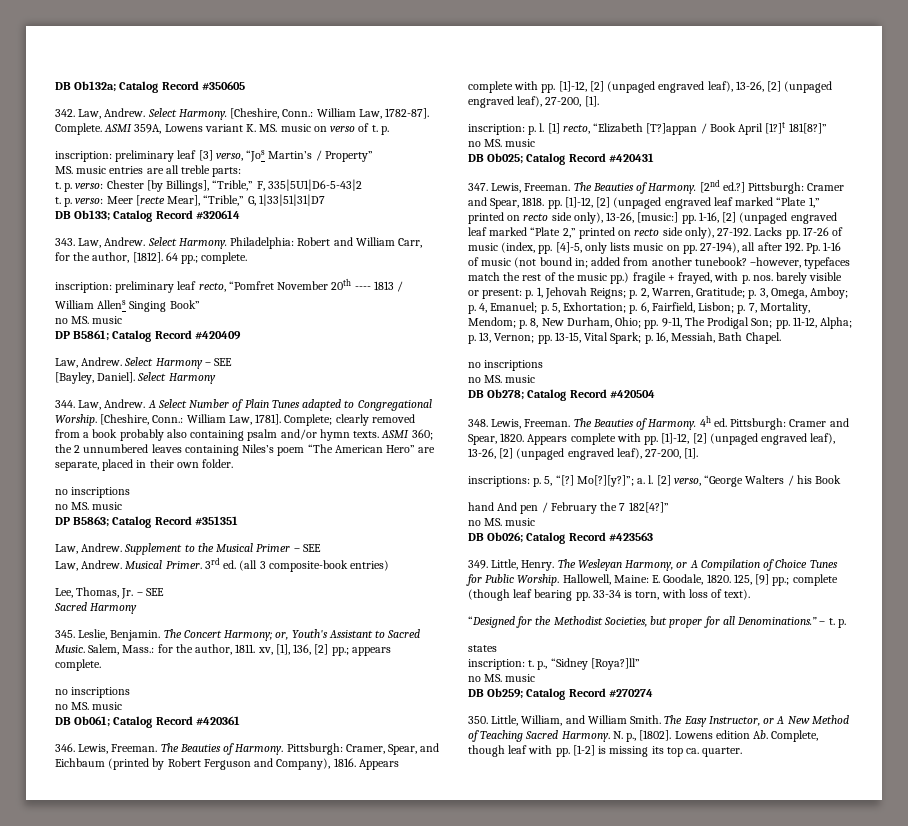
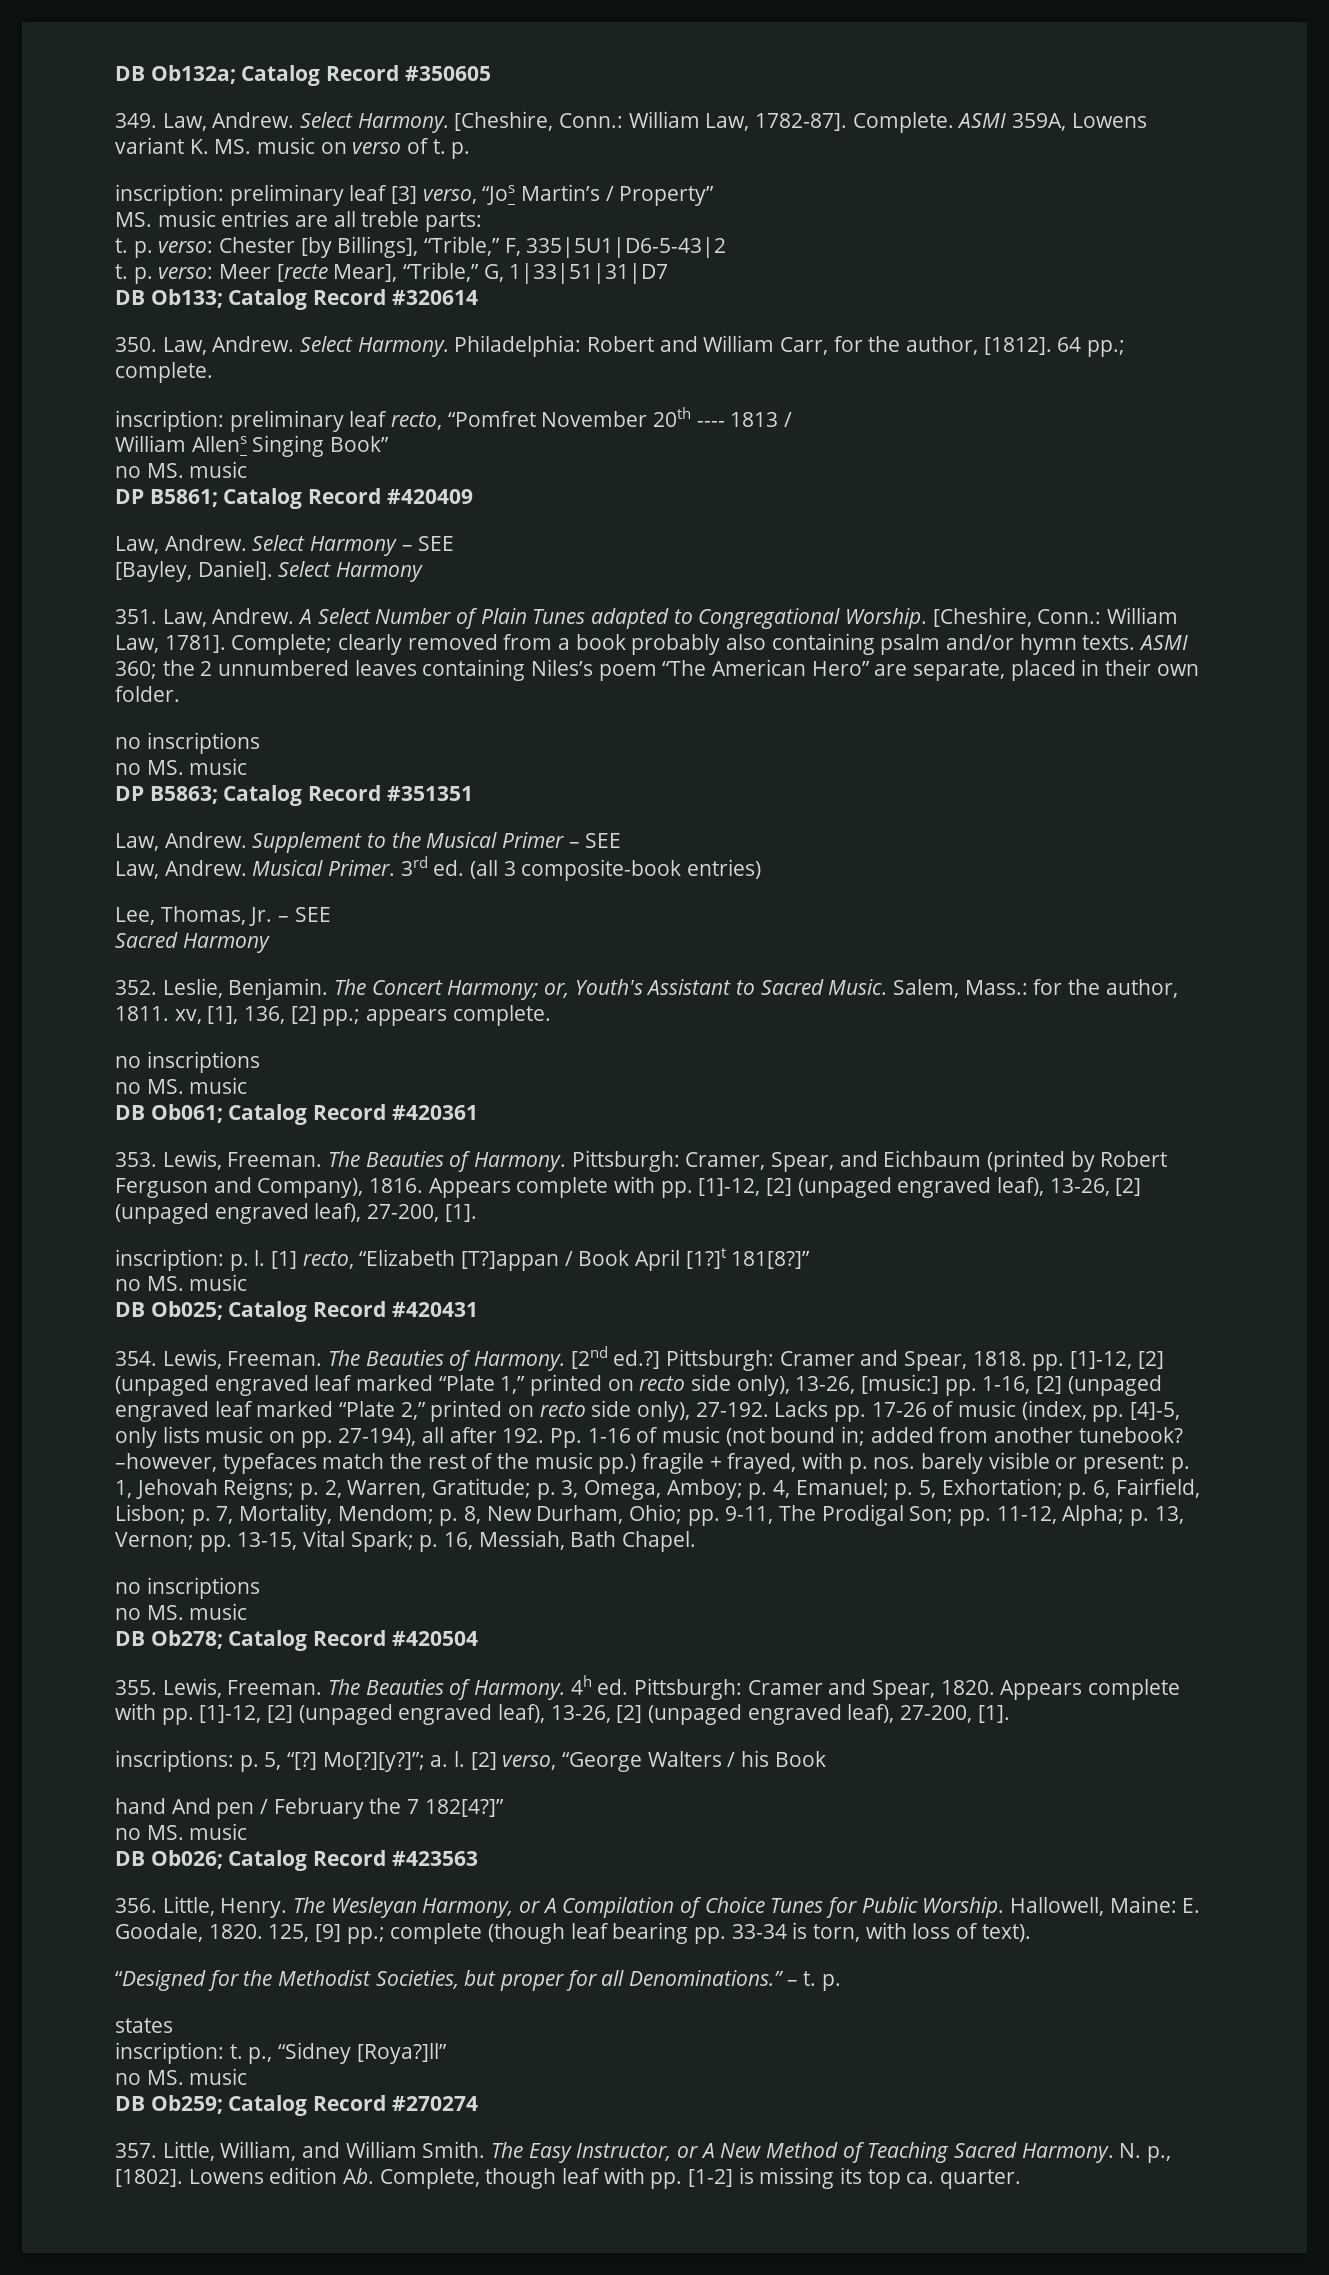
- 342. Law, Andrew.
+ 349. Law, Andrew.
- 343. Law, Andrew.
+ 350. Law, Andrew.
- 344. Law, Andrew.
+ 351. Law, Andrew.
- 345. Leslie, Benjamin.
+ 352. Leslie, Benjamin.
- 346. Lewis, Freeman.
+ 353. Lewis, Freeman.
- 347. Lewis, Freeman.
+ 354. Lewis, Freeman.
- 348. Lewis, Freeman.
+ 355. Lewis, Freeman.
- 349. Little, Henry.
+ 356. Little, Henry.
- 350. Little, William, and William Smith.
+ 357. Little, William, and William Smith.

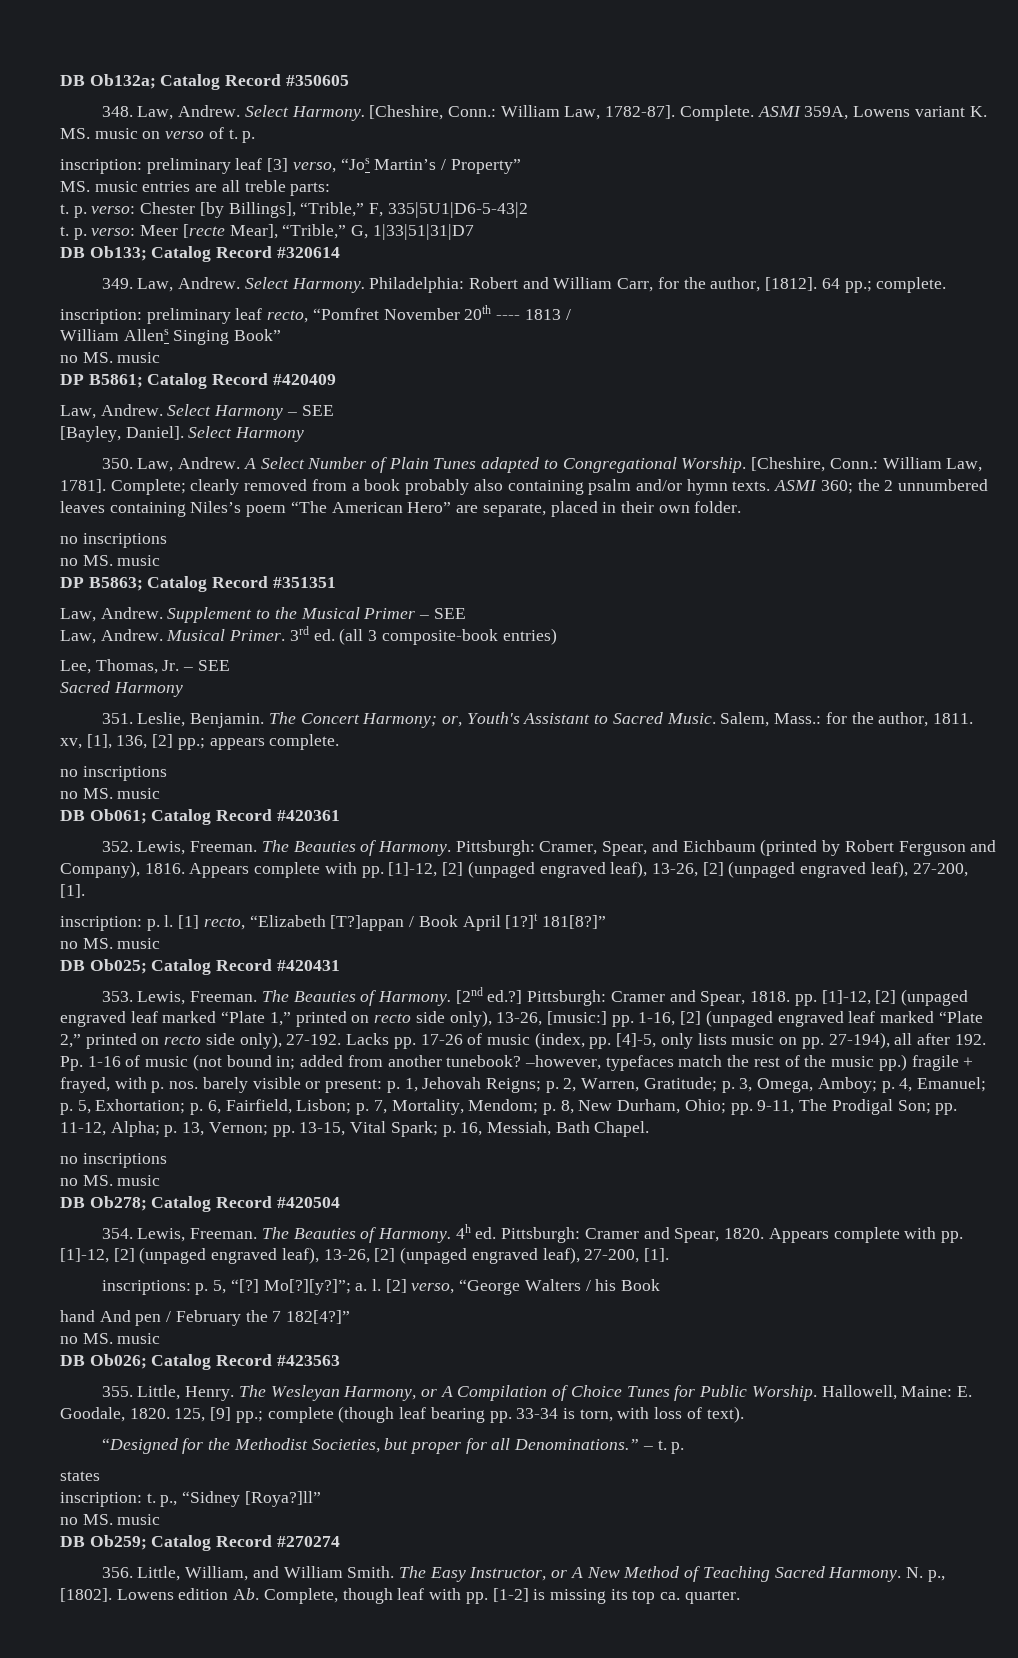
- 349. Law, Andrew.
+ 348. Law, Andrew.
- 350. Law, Andrew.
+ 349. Law, Andrew.
- 351. Law, Andrew.
+ 350. Law, Andrew.
- 352. Leslie, Benjamin.
+ 351. Leslie, Benjamin.
- 353. Lewis, Freeman.
+ 352. Lewis, Freeman.
- 354. Lewis, Freeman.
+ 353. Lewis, Freeman.
- 355. Lewis, Freeman.
+ 354. Lewis, Freeman.
- 356. Little, Henry.
+ 355. Little, Henry.
- 357. Little, William, and William Smith.
+ 356. Little, William, and William Smith.

